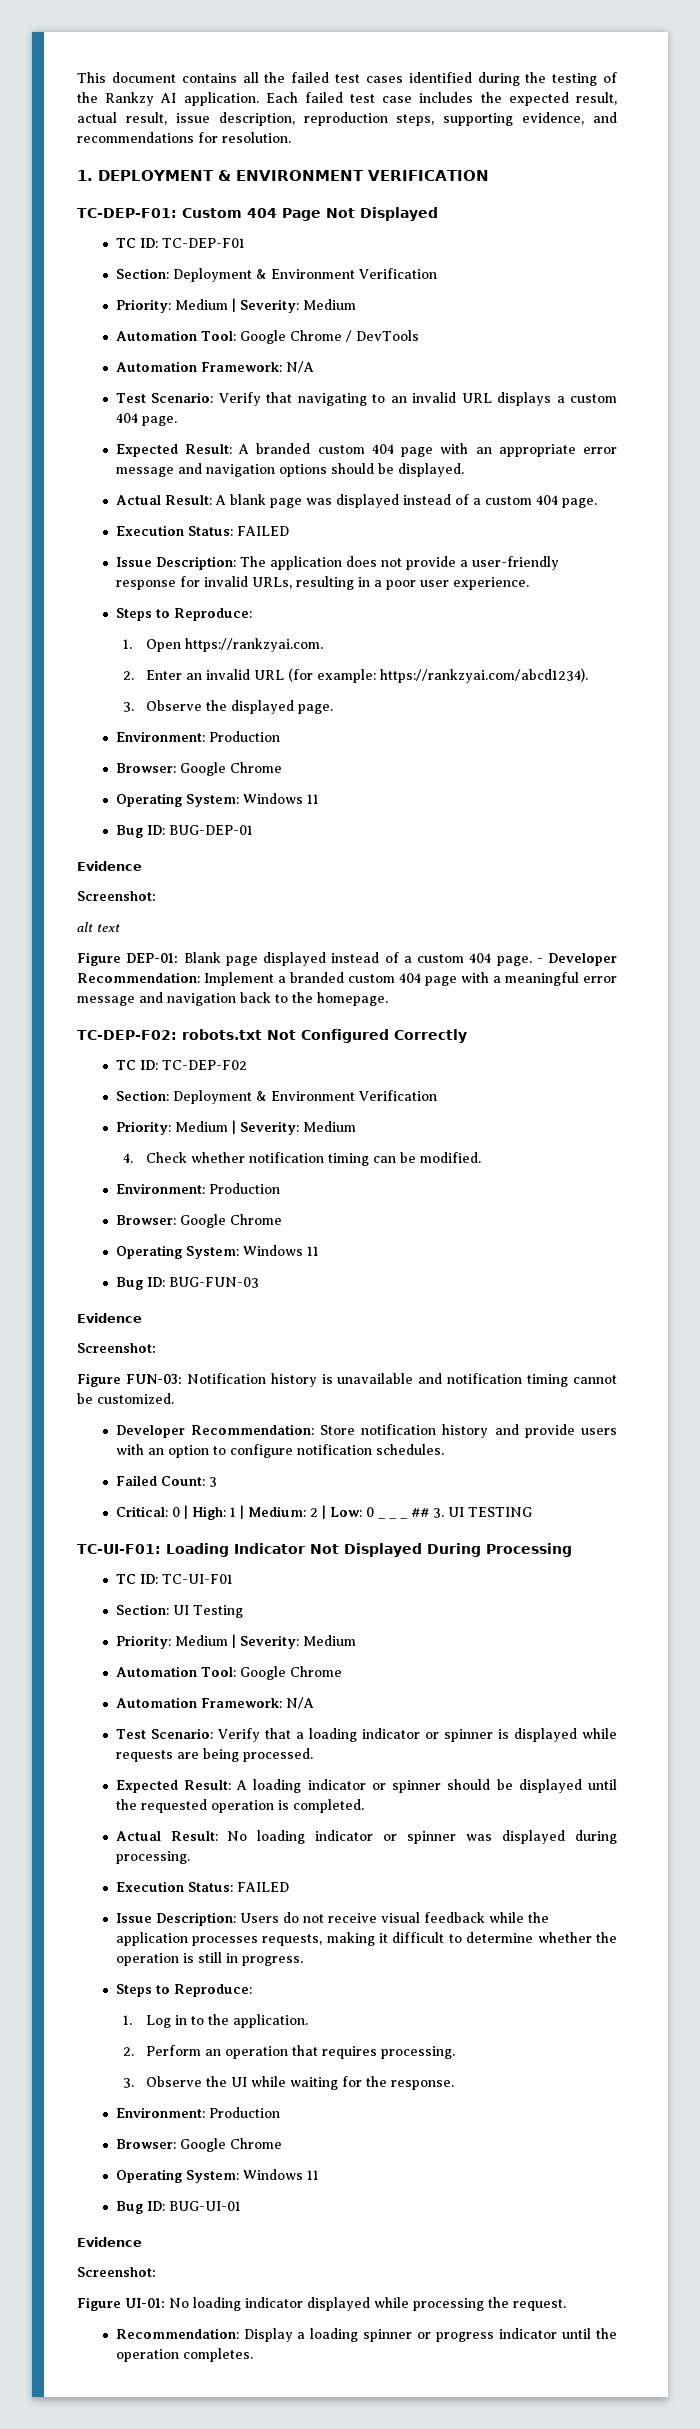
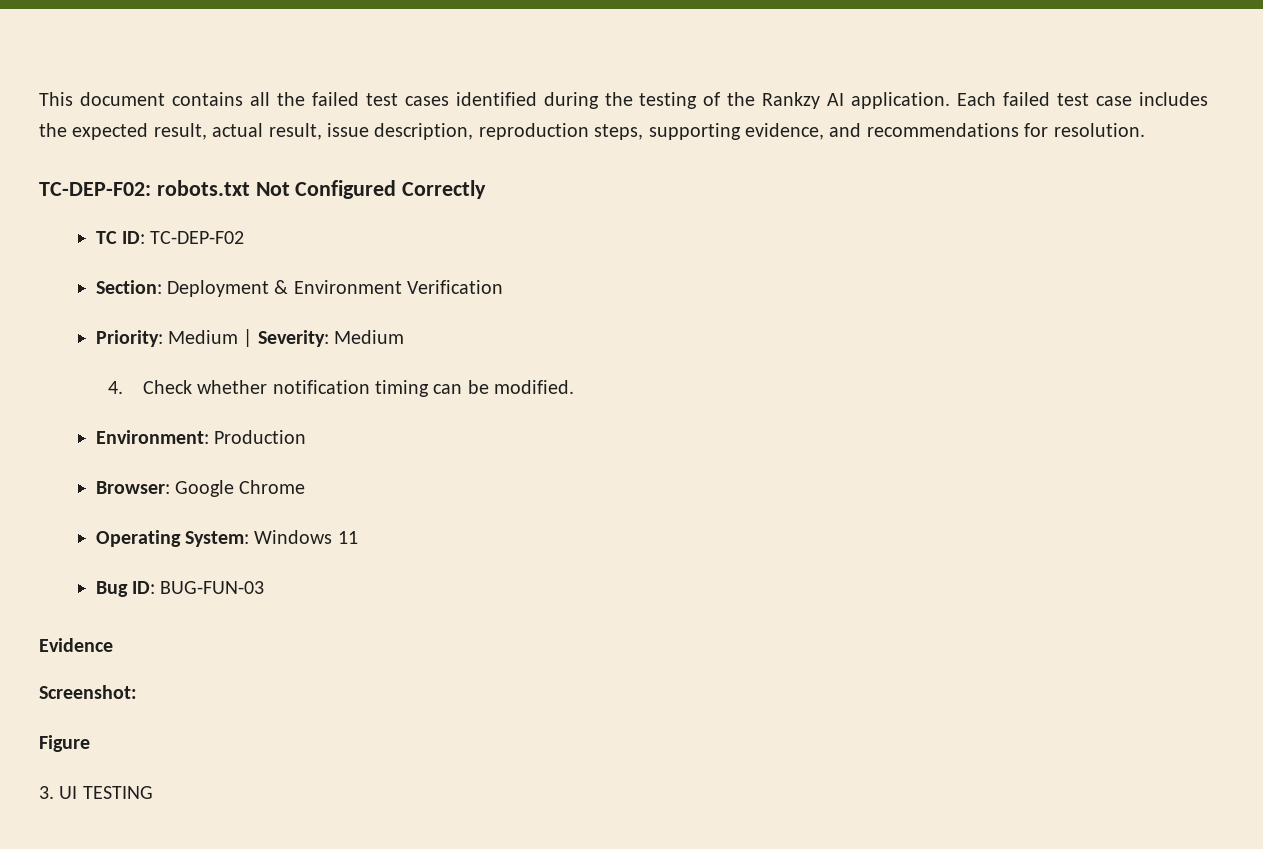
- 1. DEPLOYMENT & ENVIRONMENT VERIFICATION
- TC-DEP-F01: Custom 404 Page Not Displayed
- TC ID: TC-DEP-F01
- Section: Deployment & Environment Verification
- Priority: Medium | Severity: Medium
- Automation Tool: Google Chrome / DevTools
- Automation Framework: N/A
- Test Scenario: Verify that navigating to an invalid URL displays a custom 404 page.
- Expected Result: A branded custom 404 page with an appropriate error message and navigation options should be displayed.
- Actual Result: A blank page was displayed instead of a custom 404 page.
- Execution Status: FAILED
- Issue Description: The application does not provide a user-friendly response for invalid URLs, resulting in a poor user experience.
- Steps to Reproduce:
- 1. Open https://rankzyai.com.
- 2. Enter an invalid URL (for example: https://rankzyai.com/abcd1234).
- 3. Observe the displayed page.
- Environment: Production
- Browser: Google Chrome
- Operating System: Windows 11
- Bug ID: BUG-DEP-01
- Evidence
- Screenshot:
- alt text
- Figure DEP-01: Blank page displayed instead of a custom 404 page. - Developer Recommendation: Implement a branded custom 404 page with a meaningful error message and navigation back to the homepage.
- Figure FUN-03: Notification history is unavailable and notification timing cannot be customized.
- Developer Recommendation: Store notification history and provide users with an option to configure notification schedules.
- Failed Count: 3
- Critical: 0 | High: 1 | Medium: 2 | Low: 0 _ _ _ ## 3. UI TESTING
- TC-UI-F01: Loading Indicator Not Displayed During Processing
- TC ID: TC-UI-F01
- Section: UI Testing
- Priority: Medium | Severity: Medium
- Automation Tool: Google Chrome
- Automation Framework: N/A
- Test Scenario: Verify that a loading indicator or spinner is displayed while requests are being processed.
- Expected Result: A loading indicator or spinner should be displayed until the requested operation is completed.
- Actual Result: No loading indicator or spinner was displayed during processing.
- Execution Status: FAILED
- Issue Description: Users do not receive visual feedback while the application processes requests, making it difficult to determine whether the operation is still in progress.
- Steps to Reproduce:
- 1. Log in to the application.
- 2. Perform an operation that requires processing.
- 3. Observe the UI while waiting for the response.
- Environment: Production
- Browser: Google Chrome
- Operating System: Windows 11
- Bug ID: BUG-UI-01
- Evidence
- Screenshot:
- Figure UI-01: No loading indicator displayed while processing the request.
- Recommendation: Display a loading spinner or progress indicator until the operation completes.
+ Figure
+ 3. UI TESTING

